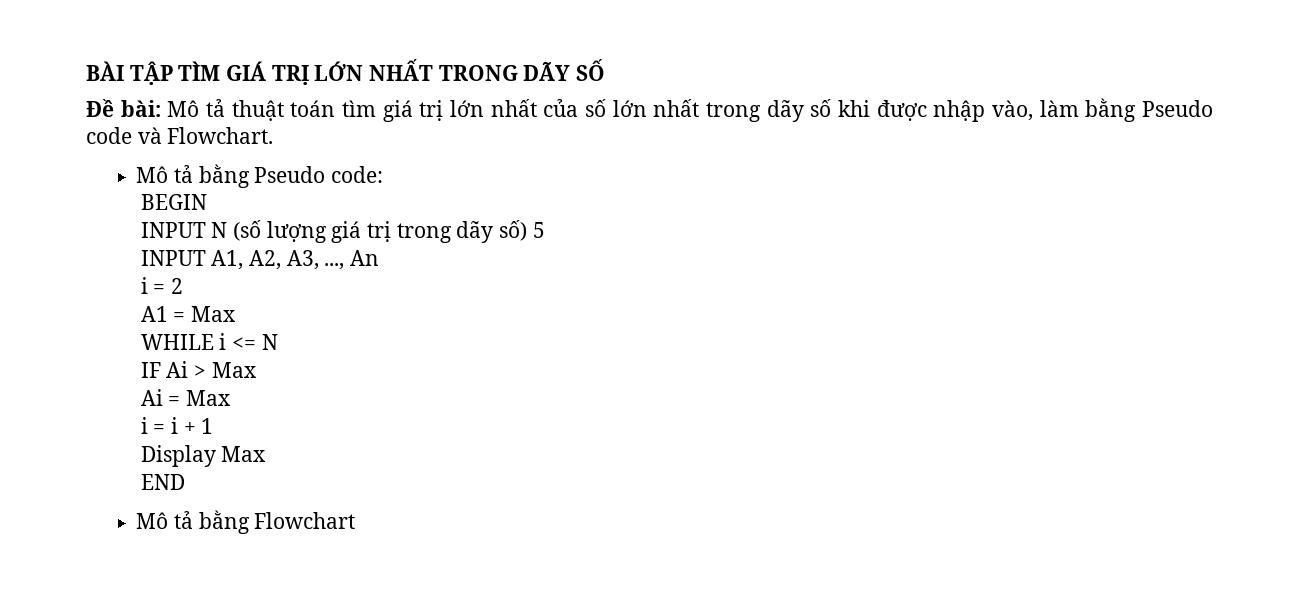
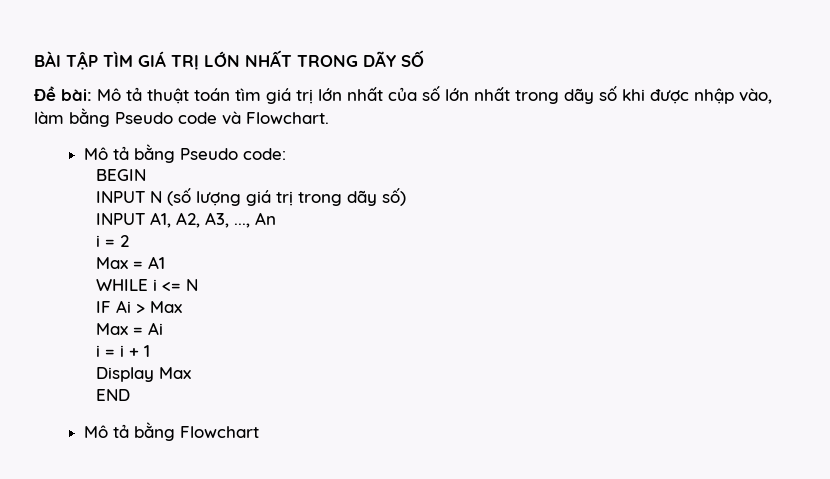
- INPUT N (số lượng giá trị trong dãy số) 5
+ INPUT N (số lượng giá trị trong dãy số)
- A1 = Max
+ Max = A1
- Ai = Max
+ Max = Ai

